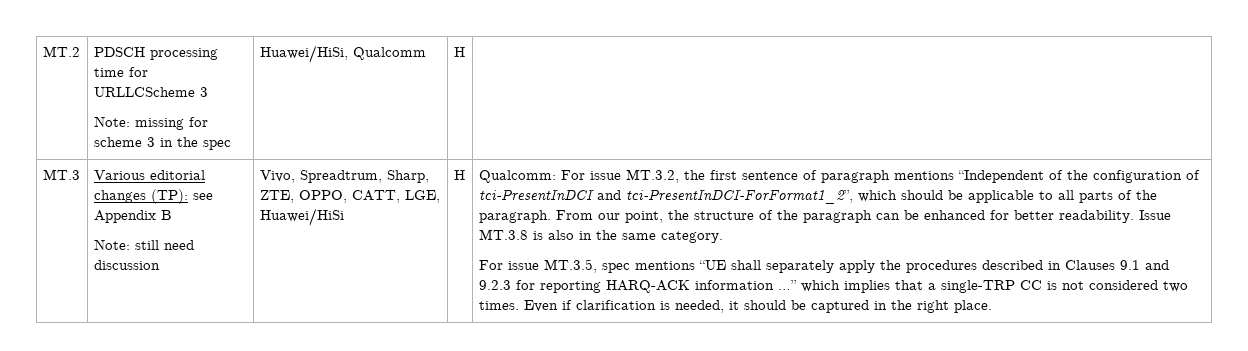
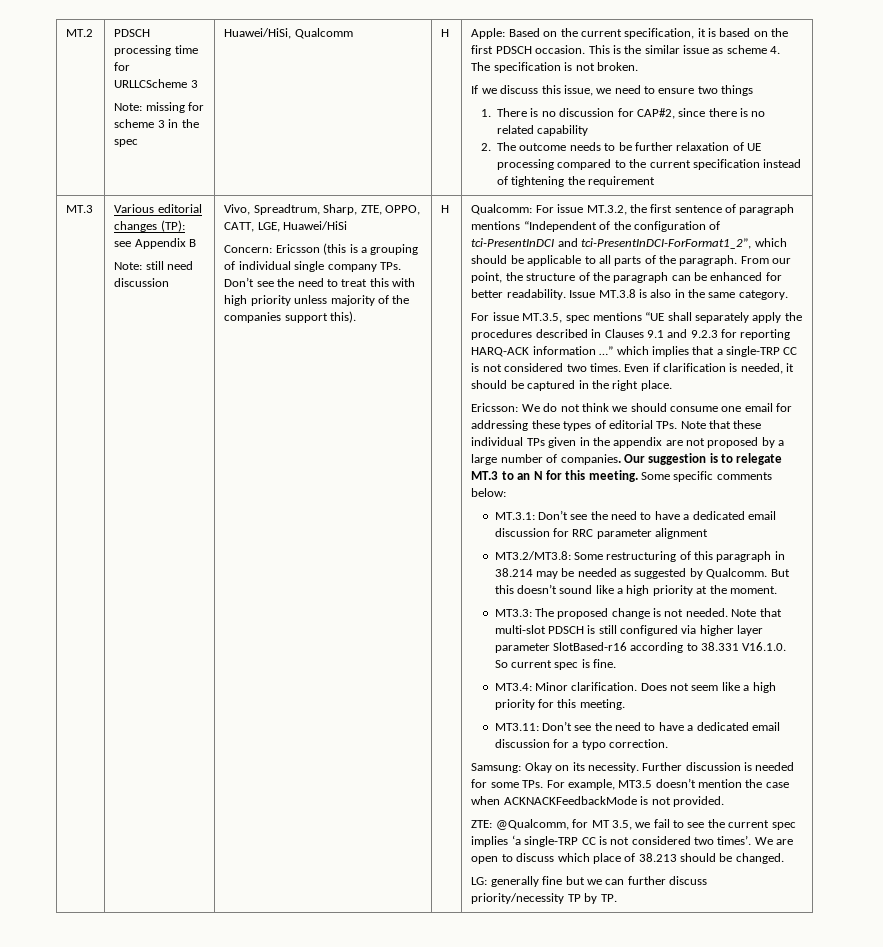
+ Apple: Based on the current specification, it is based on the first PDSCH occasion. This is the similar issue as scheme 4. The specification is not broken.
+ If we discuss this issue, we need to ensure two things
+ 1. There is no discussion for CAP#2, since there is no related capability
+ 2. The outcome needs to be further relaxation of UE processing compared to the current specification instead of tightening the requirement
+ Concern: Ericsson (this is a grouping of individual single company TPs. Don’t see the need to treat this with high priority unless majority of the companies support this).
+ Ericsson: We do not think we should consume one email for addressing these types of editorial TPs. Note that these individual TPs given in the appendix are not proposed by a large number of companies. Our suggestion is to relegate MT.3 to an N for this meeting. Some specific comments below:
+ MT.3.1: Don’t see the need to have a dedicated email discussion for RRC parameter alignment
+ MT3.2/MT3.8: Some restructuring of this paragraph in 38.214 may be needed as suggested by Qualcomm. But this doesn’t sound like a high priority at the moment.
+ MT3.3: The proposed change is not needed. Note that multi-slot PDSCH is still configured via higher layer parameter SlotBased-r16 according to 38.331 V16.1.0. So current spec is fine.
+ MT3.4: Minor clarification. Does not seem like a high priority for this meeting.
+ MT3.11: Don’t see the need to have a dedicated email discussion for a typo correction.
+ Samsung: Okay on its necessity. Further discussion is needed for some TPs. For example, MT3.5 doesn’t mention the case when ACKNACKFeedbackMode is not provided.
+ ZTE: @Qualcomm, for MT 3.5, we fail to see the current spec implies ‘a single-TRP CC is not considered two times’. We are open to discuss which place of 38.213 should be changed.
+ LG: generally fine but we can further discuss priority/necessity TP by TP.

